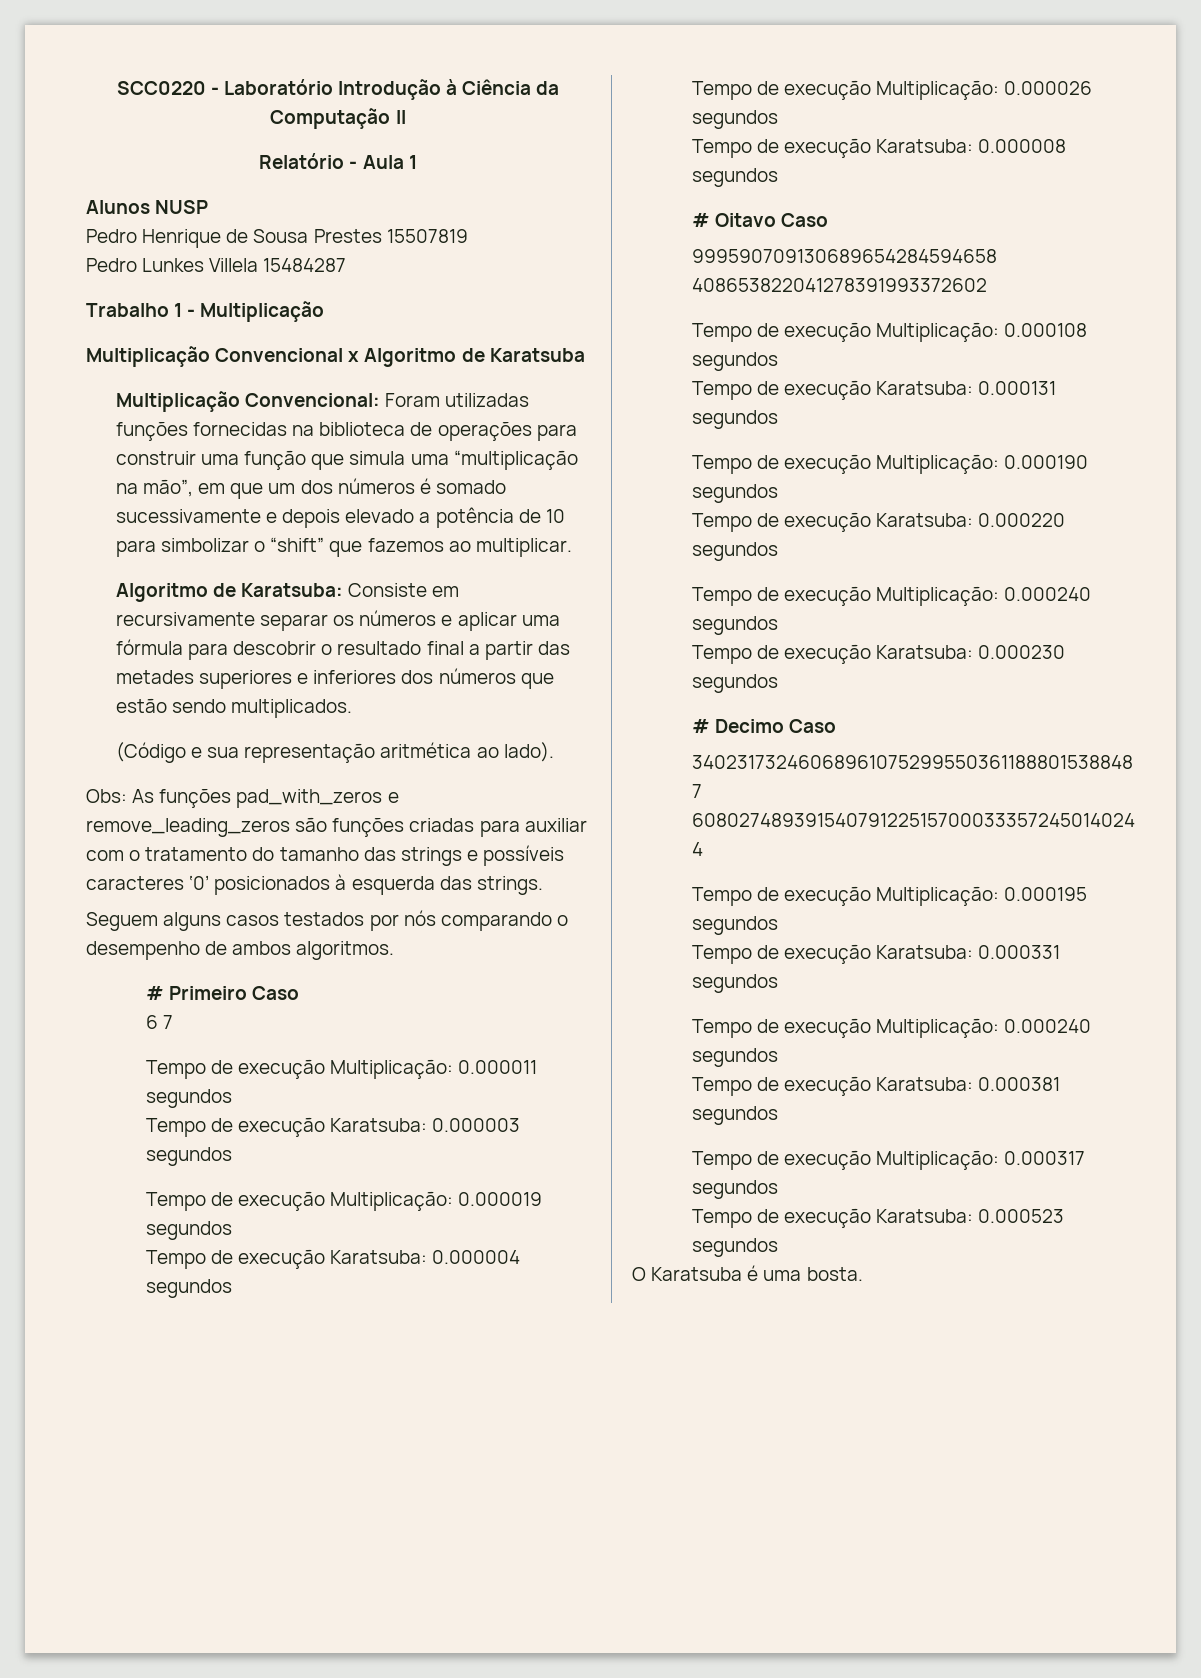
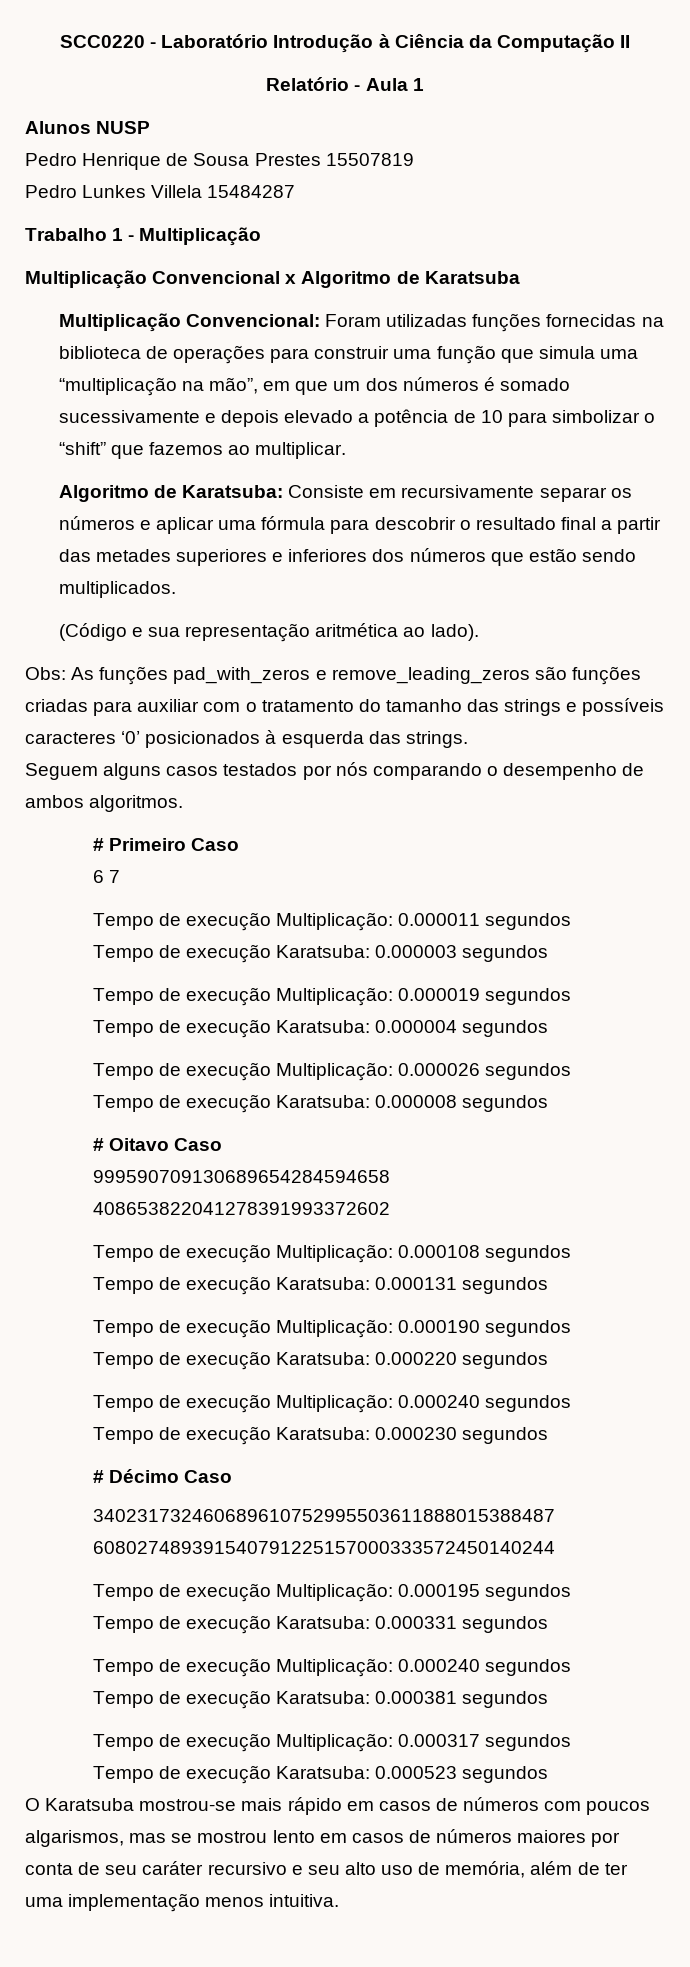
- # Decimo Caso
+ # Décimo Caso
- O Karatsuba é uma bosta.
+ O Karatsuba mostrou-se mais rápido em casos de números com poucos algarismos, mas se mostrou lento em casos de números maiores por conta de seu caráter recursivo e seu alto uso de memória, além de ter uma implementação menos intuitiva.

